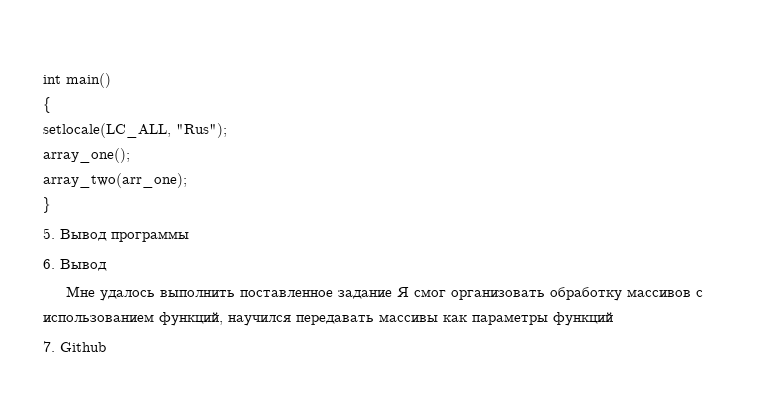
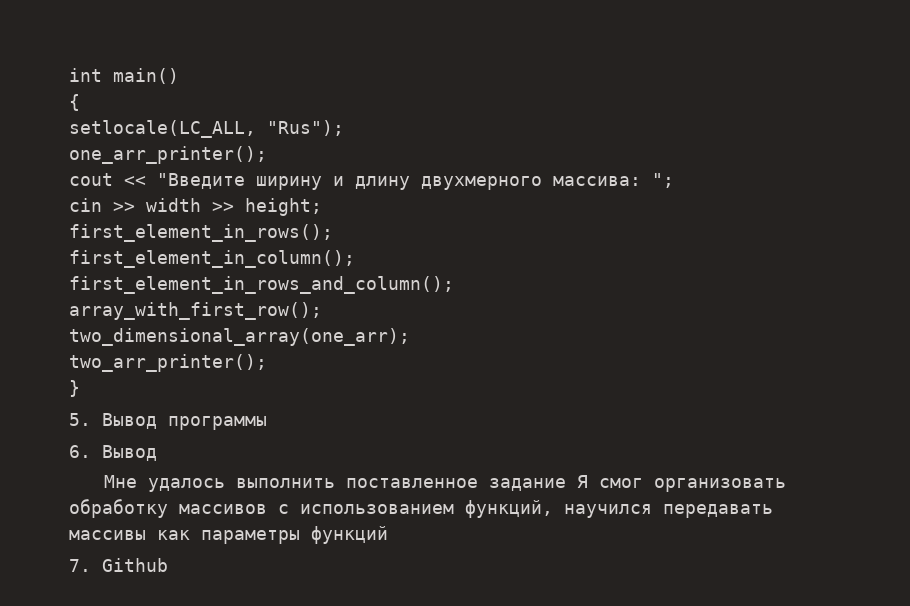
- array_one();
- array_two(arr_one);
+ one_arr_printer();
+ cout << "Введите ширину и длину двухмерного массива: ";
+ cin >> width >> height;
+ first_element_in_rows();
+ first_element_in_column();
+ first_element_in_rows_and_column();
+ array_with_first_row();
+ two_dimensional_array(one_arr);
+ two_arr_printer();

